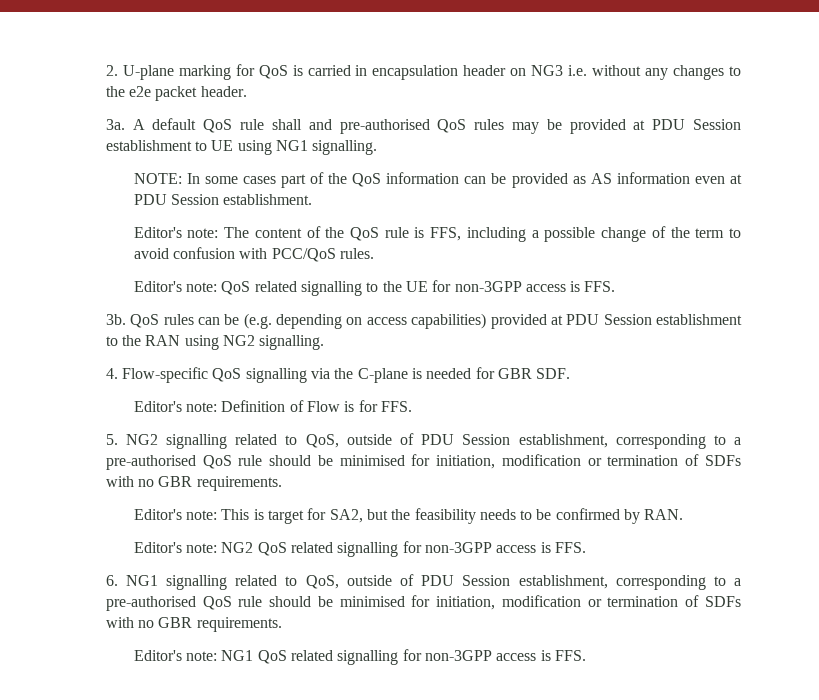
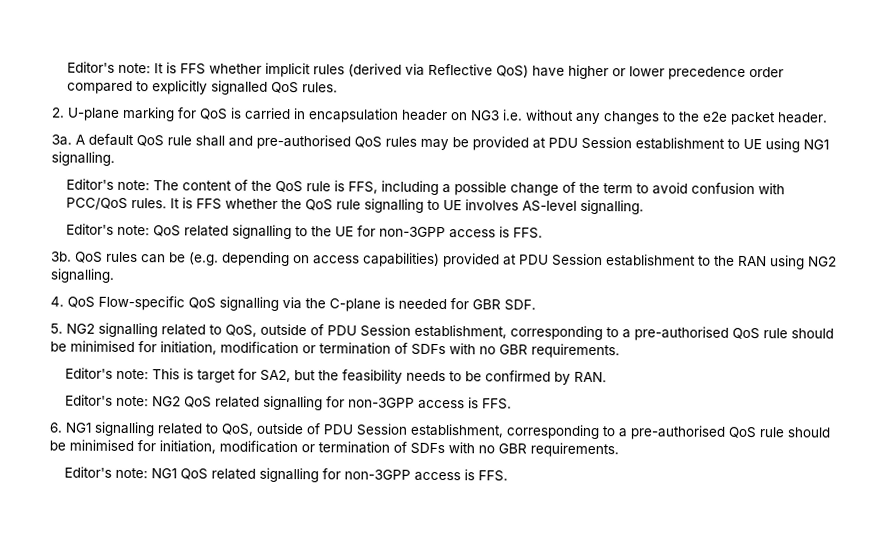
+ Editor's note: It is FFS whether implicit rules (derived via Reflective QoS) have higher or lower precedence order compared to explicitly signalled QoS rules.
- NOTE: In some cases part of the QoS information can be provided as AS information even at PDU Session establishment.
+ It is FFS whether the QoS rule signalling to UE involves AS-level signalling.
- 4. Flow-specific QoS signalling via the C-plane is needed for GBR SDF.
+ 4. QoS Flow-specific QoS signalling via the C-plane is needed for GBR SDF.
- Editor's note: Definition of Flow is for FFS.

